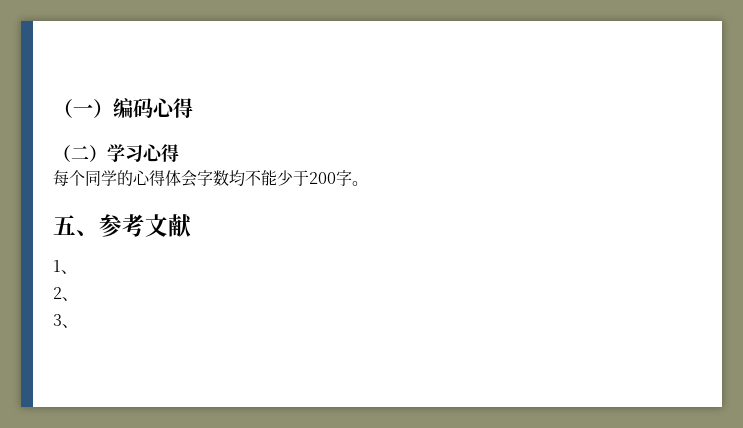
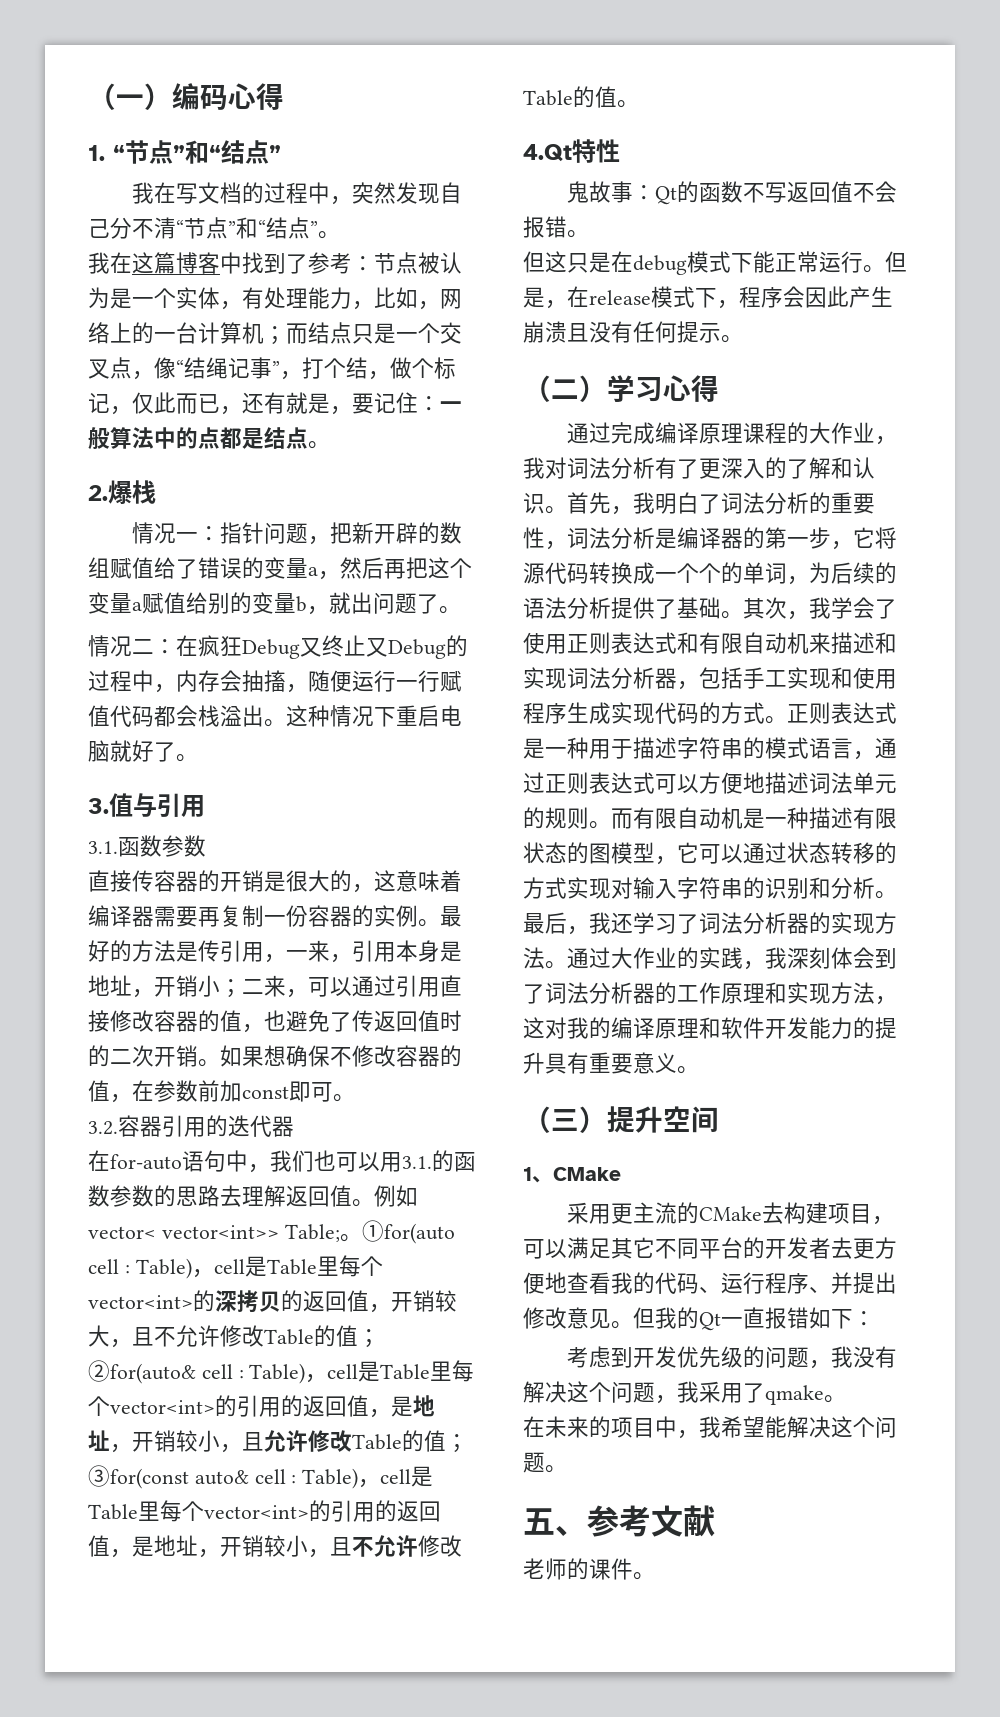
+ 1. “节点”和“结点”
+ 我在写文档的过程中，突然发现自己分不清“节点”和“结点”。
+ 我在这篇博客中找到了参考：节点被认为是一个实体，有处理能力，比如，网络上的一台计算机；而结点只是一个交叉点，像“结绳记事”，打个结，做个标记，仅此而已，还有就是，要记住：一般算法中的点都是结点。
+ 2.爆栈
+ 情况一：指针问题，把新开辟的数组赋值给了错误的变量a，然后再把这个变量a赋值给别的变量b，就出问题了。
+ 情况二：在疯狂Debug又终止又Debug的过程中，内存会抽搐，随便运行一行赋值代码都会栈溢出。这种情况下重启电脑就好了。
+ 3.值与引用
+ 3.1.函数参数
+ 直接传容器的开销是很大的，这意味着编译器需要再复制一份容器的实例。最好的方法是传引用，一来，引用本身是地址，开销小；二来，可以通过引用直接修改容器的值，也避免了传返回值时的二次开销。如果想确保不修改容器的值，在参数前加const即可。
+ 3.2.容器引用的迭代器
+ 在for-auto语句中，我们也可以用3.1.的函数参数的思路去理解返回值。例如vector< vector<int>> Table;。①for(auto cell : Table)，cell是Table里每个vector<int>的深拷贝的返回值，开销较大，且不允许修改Table的值；②for(auto& cell : Table)，cell是Table里每个vector<int>的引用的返回值，是地址，开销较小，且允许修改Table的值；③for(const auto& cell : Table)，cell是Table里每个vector<int>的引用的返回值，是地址，开销较小，且不允许修改Table的值。
+ 4.Qt特性
+ 鬼故事：Qt的函数不写返回值不会报错。
+ 但这只是在debug模式下能正常运行。但是，在release模式下，程序会因此产生崩溃且没有任何提示。
  （二）学习心得
- 每个同学的心得体会字数均不能少于200字。
+ 通过完成编译原理课程的大作业，我对词法分析有了更深入的了解和认识。首先，我明白了词法分析的重要性，词法分析是编译器的第一步，它将源代码转换成一个个的单词，为后续的语法分析提供了基础。其次，我学会了使用正则表达式和有限自动机来描述和实现词法分析器，包括手工实现和使用程序生成实现代码的方式。正则表达式是一种用于描述字符串的模式语言，通过正则表达式可以方便地描述词法单元的规则。而有限自动机是一种描述有限状态的图模型，它可以通过状态转移的方式实现对输入字符串的识别和分析。最后，我还学习了词法分析器的实现方法。通过大作业的实践，我深刻体会到了词法分析器的工作原理和实现方法，这对我的编译原理和软件开发能力的提升具有重要意义。
+ （三）提升空间
+ 1、CMake
+ 采用更主流的CMake去构建项目，可以满足其它不同平台的开发者去更方便地查看我的代码、运行程序、并提出修改意见。但我的Qt一直报错如下：
+ 考虑到开发优先级的问题，我没有解决这个问题，我采用了qmake。
+ 在未来的项目中，我希望能解决这个问题。
- 1、
- 2、
- 3、
+ 老师的课件。

